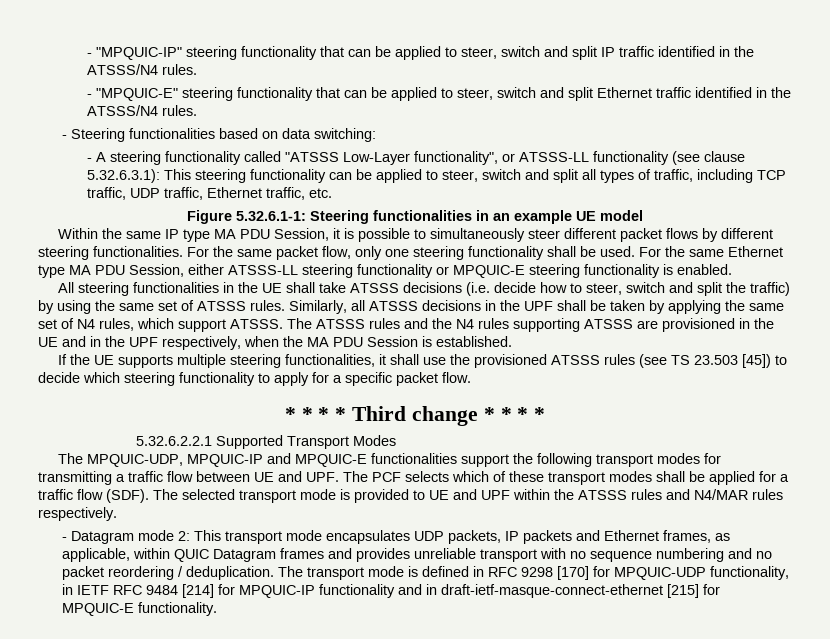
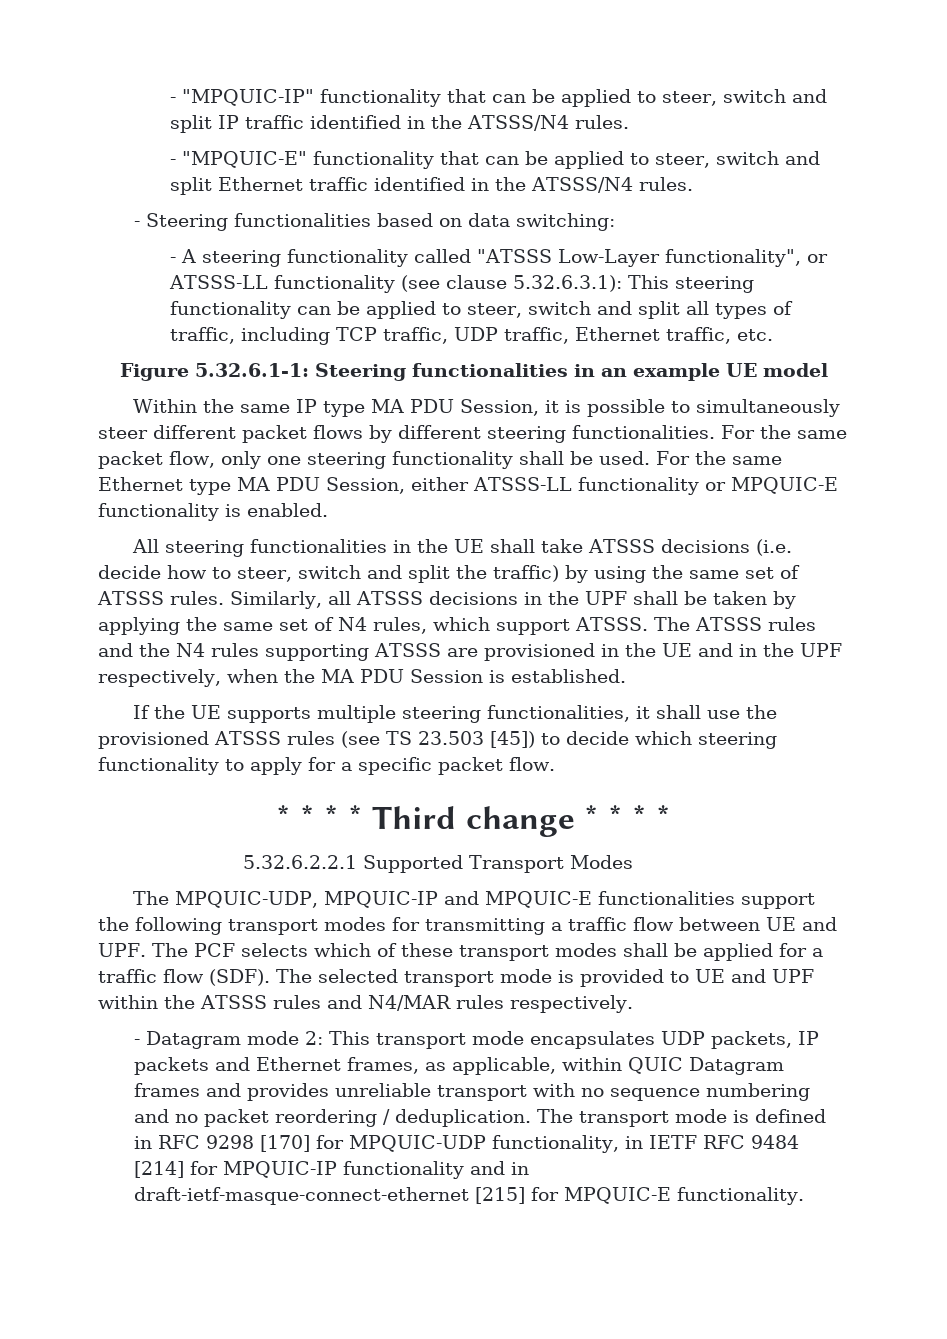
- - "MPQUIC-IP" steering functionality that can be applied to steer, switch and split IP traffic identified in the ATSSS/N4 rules.
+ - "MPQUIC-IP" functionality that can be applied to steer, switch and split IP traffic identified in the ATSSS/N4 rules.
- - "MPQUIC-E" steering functionality that can be applied to steer, switch and split Ethernet traffic identified in the ATSSS/N4 rules.
+ - "MPQUIC-E" functionality that can be applied to steer, switch and split Ethernet traffic identified in the ATSSS/N4 rules.
- For the same Ethernet type MA PDU Session, either ATSSS-LL steering functionality or MPQUIC-E steering functionality is enabled.
+ For the same Ethernet type MA PDU Session, either ATSSS-LL functionality or MPQUIC-E functionality is enabled.

